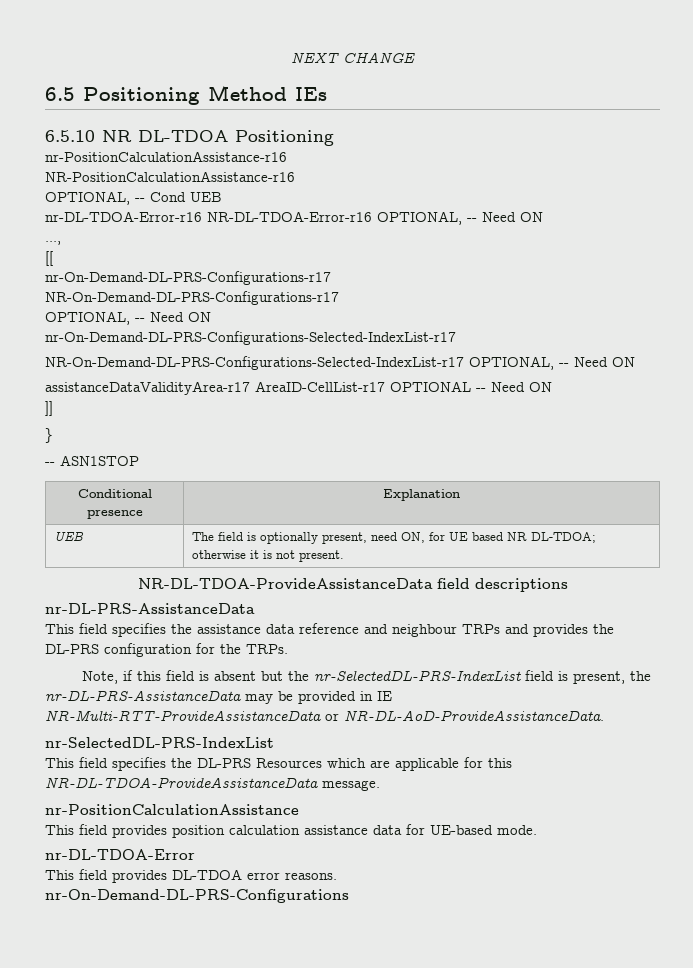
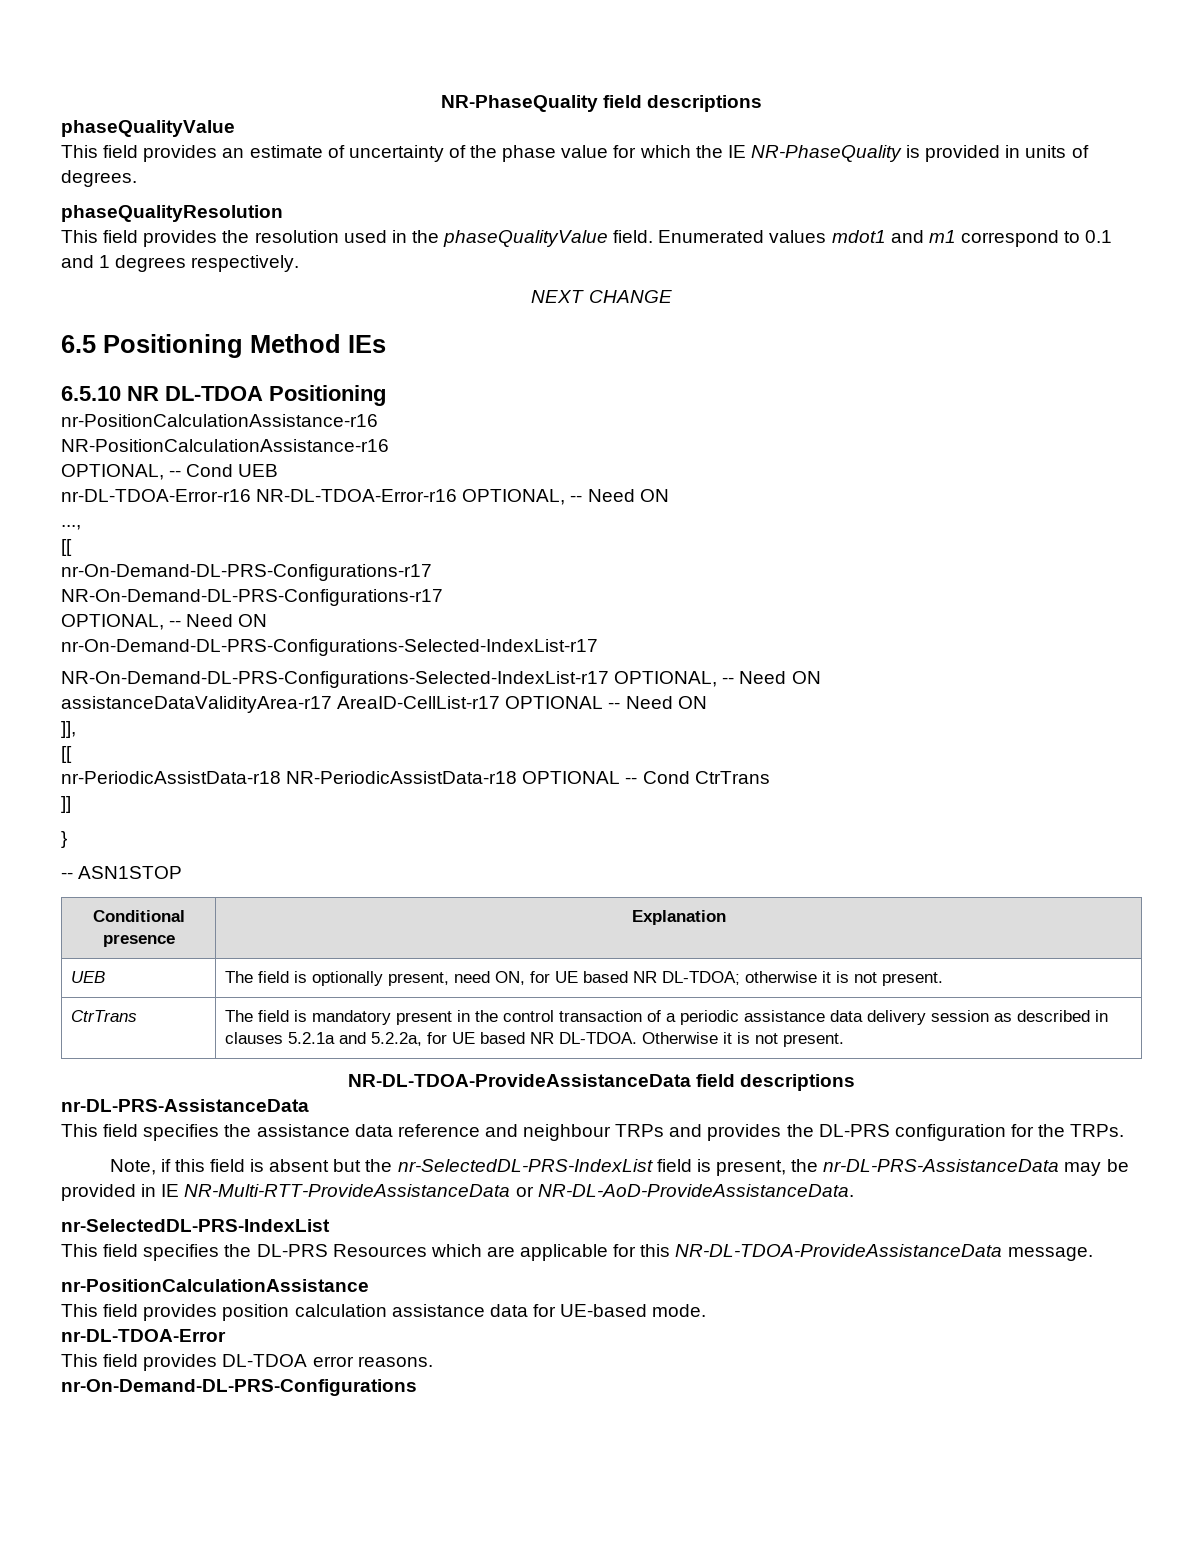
+ NR-PhaseQuality field descriptions
+ phaseQualityValue
+ This field provides an estimate of uncertainty of the phase value for which the IE NR-PhaseQuality is provided in units of degrees.
+ phaseQualityResolution
+ This field provides the resolution used in the phaseQualityValue field. Enumerated values mdot1 and m1 correspond to 0.1 and 1 degrees respectively.
+ ]],
+ [[
+ nr-PeriodicAssistData-r18 NR-PeriodicAssistData-r18 OPTIONAL -- Cond CtrTrans
+ CtrTrans | The field is mandatory present in the control transaction of a periodic assistance data delivery session as described in clauses 5.2.1a and 5.2.2a, for UE based NR DL-TDOA. Otherwise it is not present.

